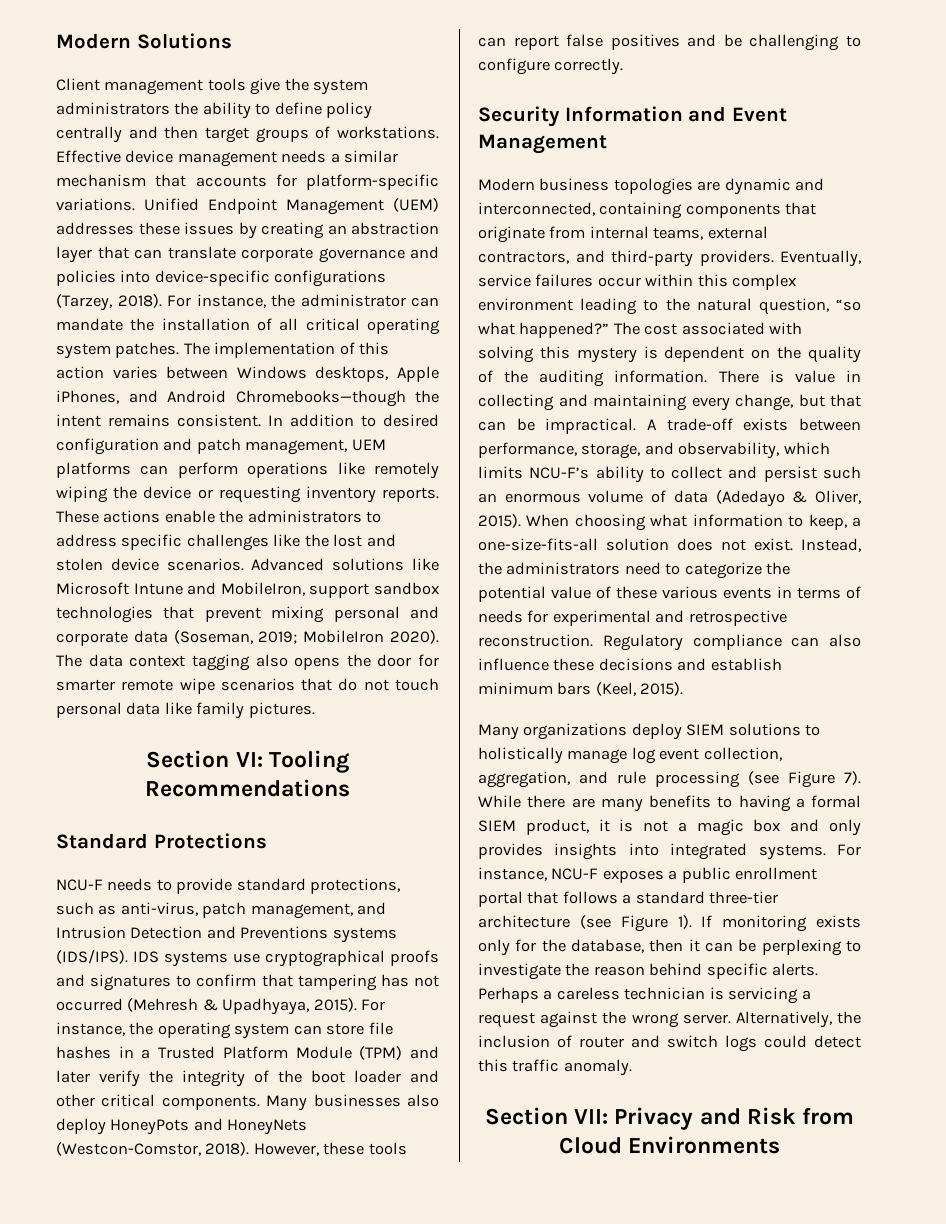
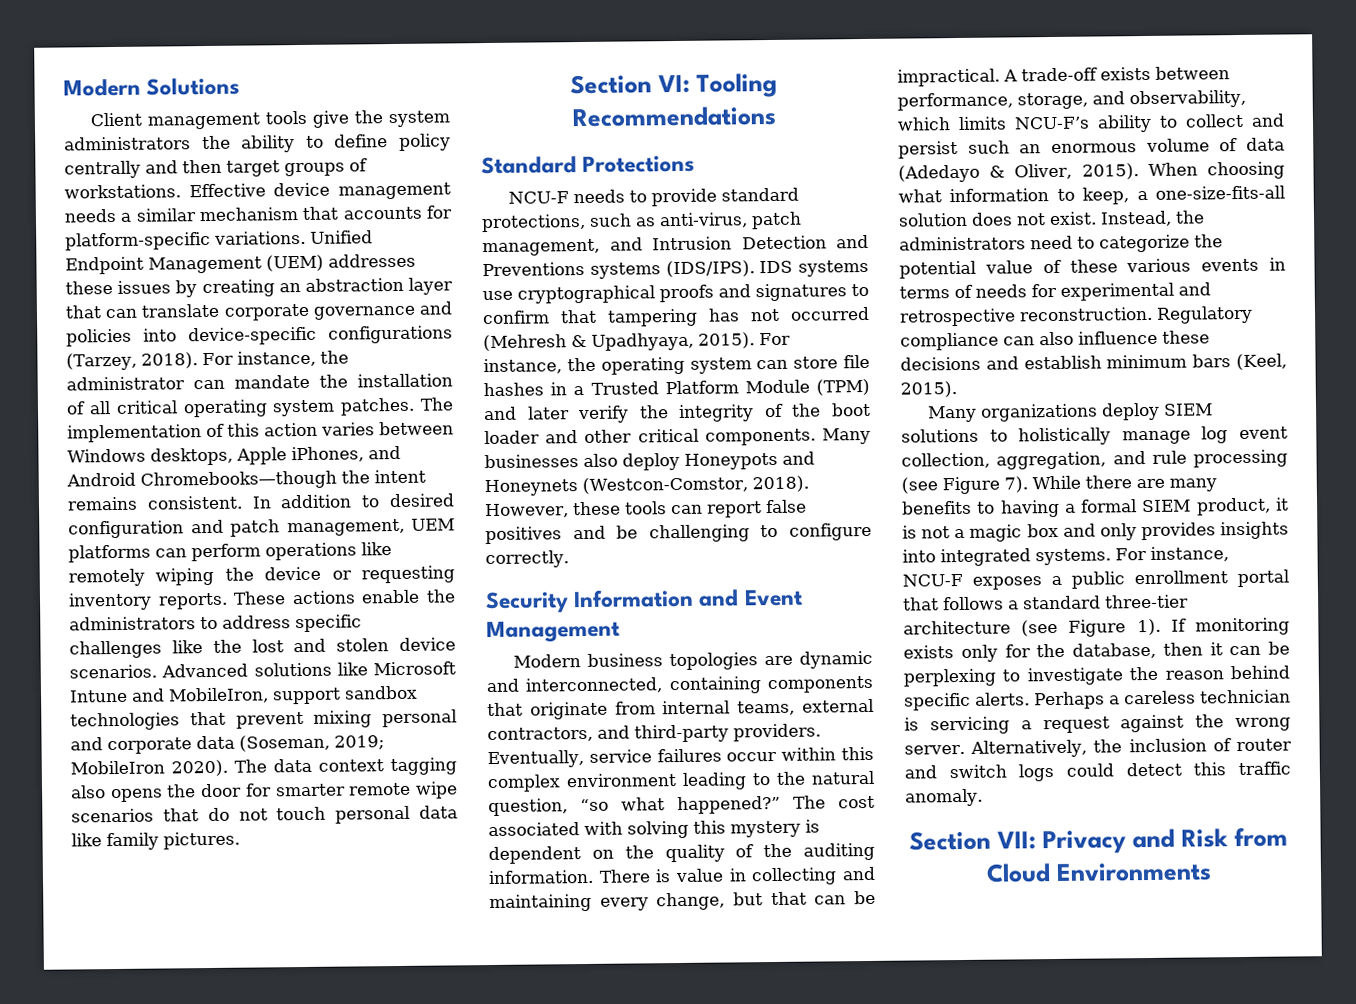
- Many businesses also deploy HoneyPots and HoneyNets (Westcon-Comstor, 2018).
+ Many businesses also deploy Honeypots and Honeynets (Westcon-Comstor, 2018).

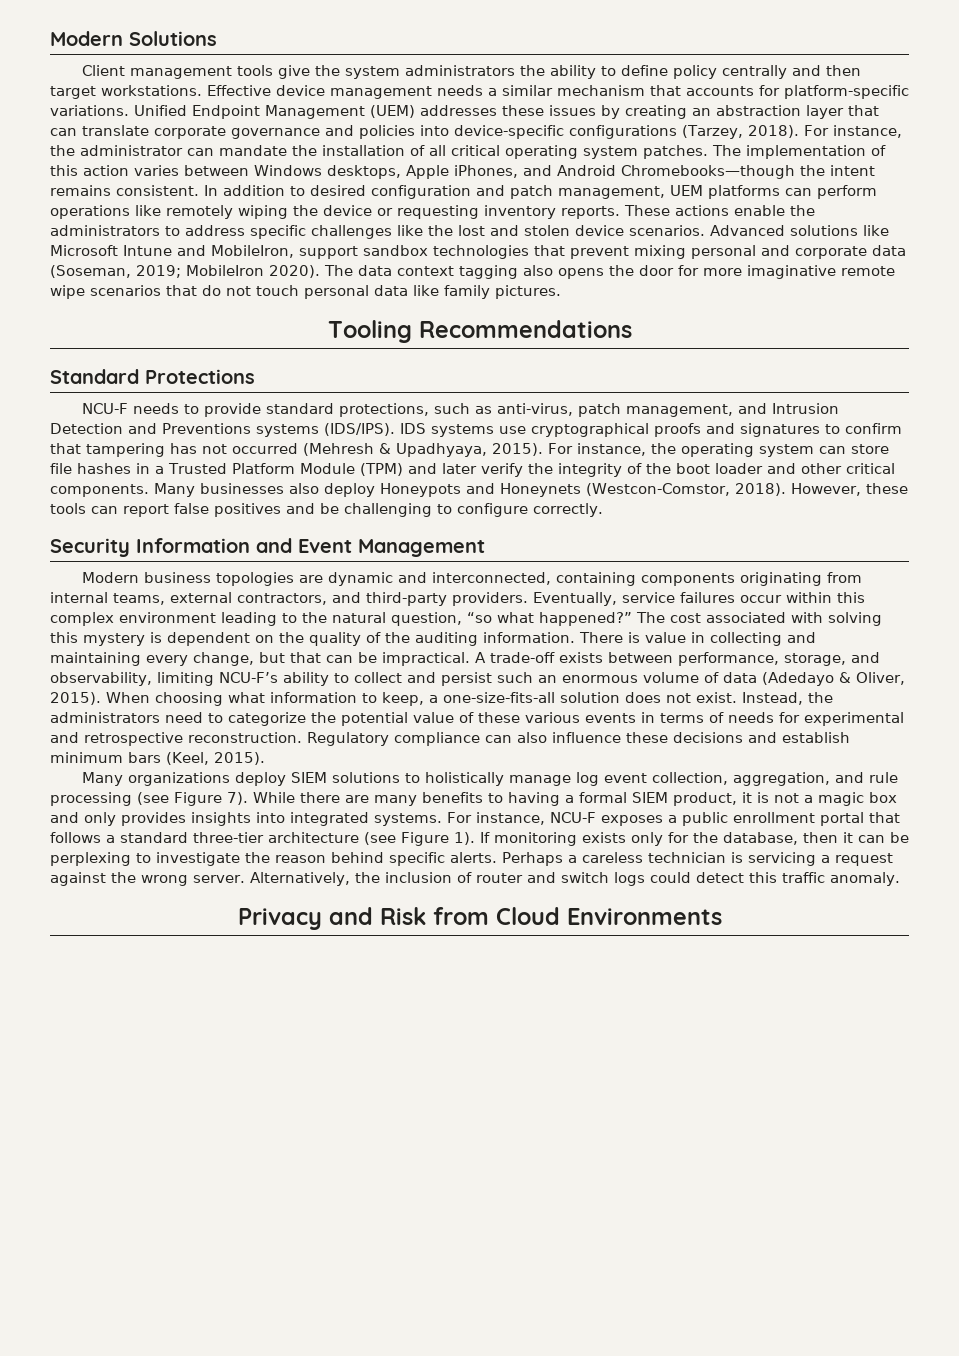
- Client management tools give the system administrators the ability to define policy centrally and then target groups of workstations.
+ Client management tools give the system administrators the ability to define policy centrally and then target workstations.
- The data context tagging also opens the door for smarter remote wipe scenarios that do not touch personal data like family pictures.
+ The data context tagging also opens the door for more imaginative remote wipe scenarios that do not touch personal data like family pictures.
- Section VI: Tooling Recommendations
+ Tooling Recommendations
- Modern business topologies are dynamic and interconnected, containing components that originate from internal teams, external contractors, and third-party providers.
+ Modern business topologies are dynamic and interconnected, containing components originating from internal teams, external contractors, and third-party providers.
- A trade-off exists between performance, storage, and observability, which limits NCU-F’s ability to collect and persist such an enormous volume of data (Adedayo & Oliver, 2015).
+ A trade-off exists between performance, storage, and observability, limiting NCU-F’s ability to collect and persist such an enormous volume of data (Adedayo & Oliver, 2015).
- Section VII: Privacy and Risk from Cloud Environments
+ Privacy and Risk from Cloud Environments

